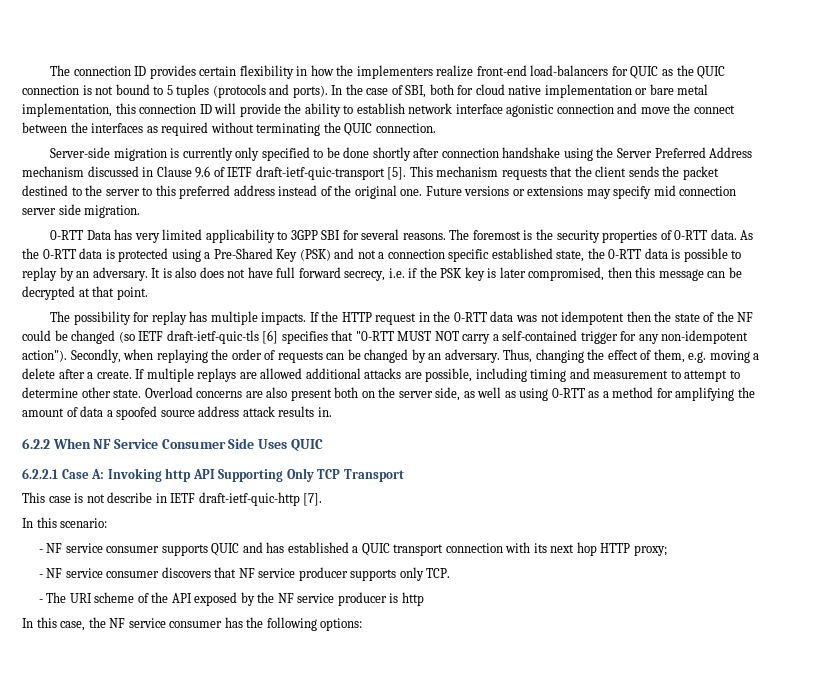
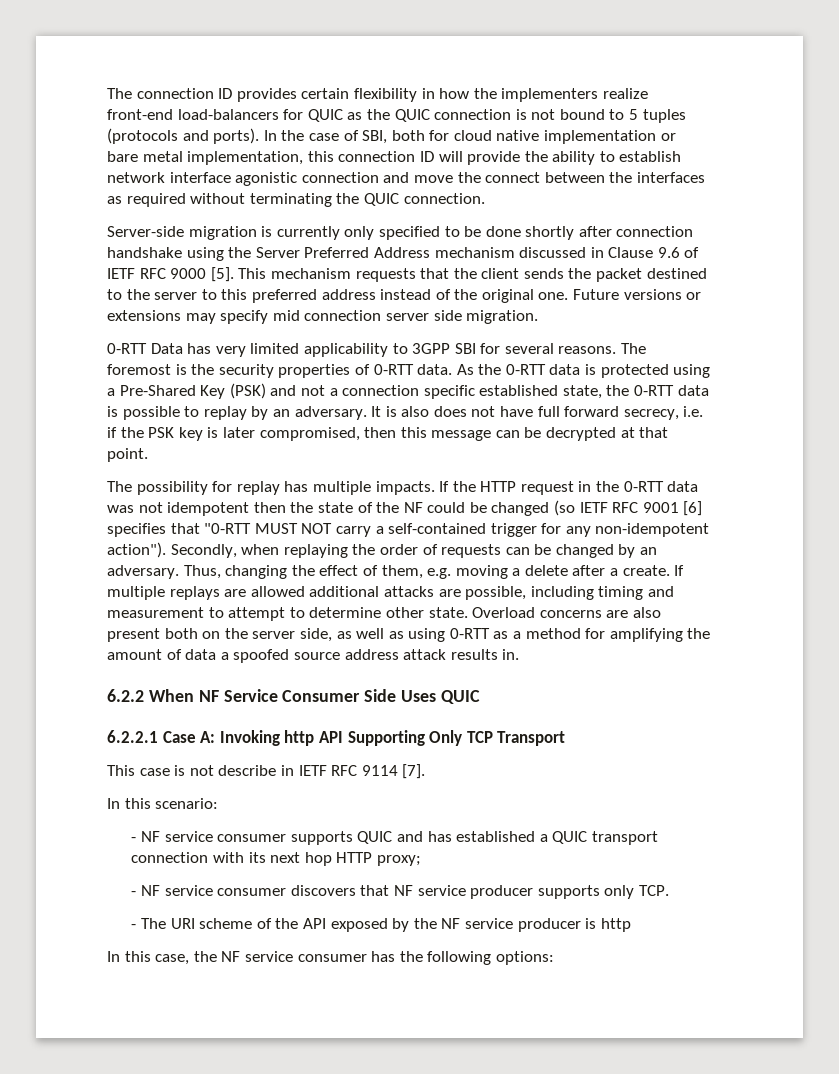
- Server-side migration is currently only specified to be done shortly after connection handshake using the Server Preferred Address mechanism discussed in Clause 9.6 of IETF draft-ietf-quic-transport [5].
+ Server-side migration is currently only specified to be done shortly after connection handshake using the Server Preferred Address mechanism discussed in Clause 9.6 of IETF RFC 9000 [5].
- If the HTTP request in the 0-RTT data was not idempotent then the state of the NF could be changed (so IETF draft-ietf-quic-tls [6] specifies that "0-RTT MUST NOT carry a self-contained trigger for any non-idempotent action").
+ If the HTTP request in the 0-RTT data was not idempotent then the state of the NF could be changed (so IETF RFC 9001 [6] specifies that "0-RTT MUST NOT carry a self-contained trigger for any non-idempotent action").
- This case is not describe in IETF draft-ietf-quic-http [7].
+ This case is not describe in IETF RFC 9114 [7].

